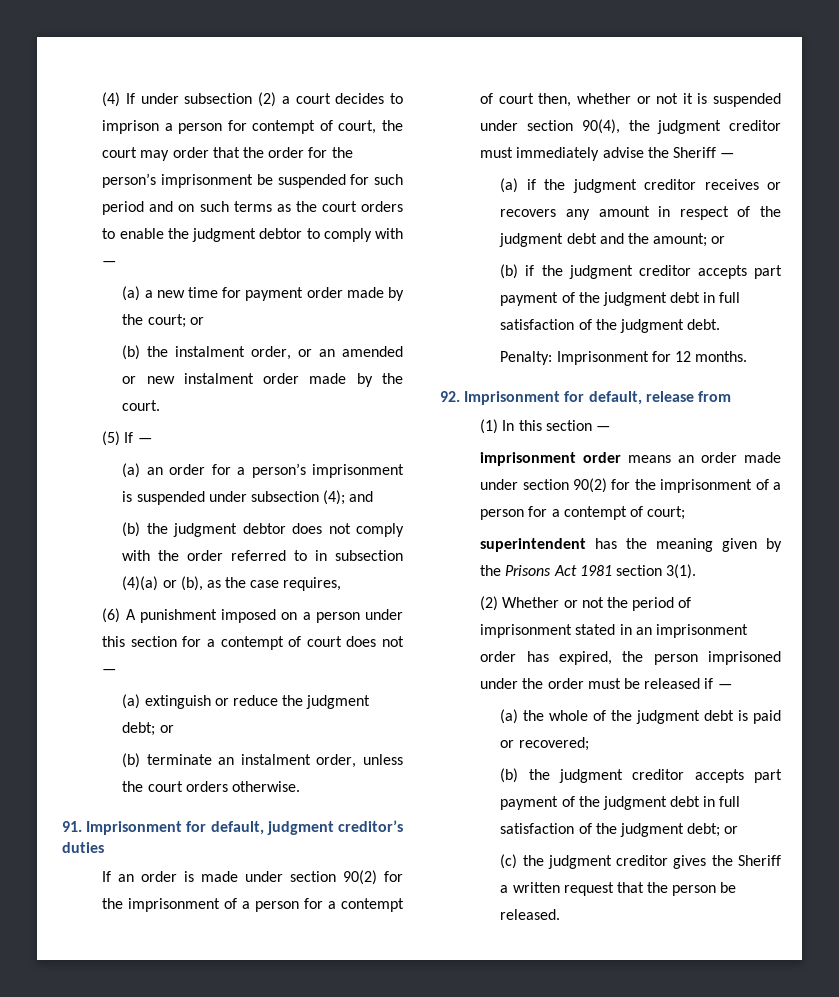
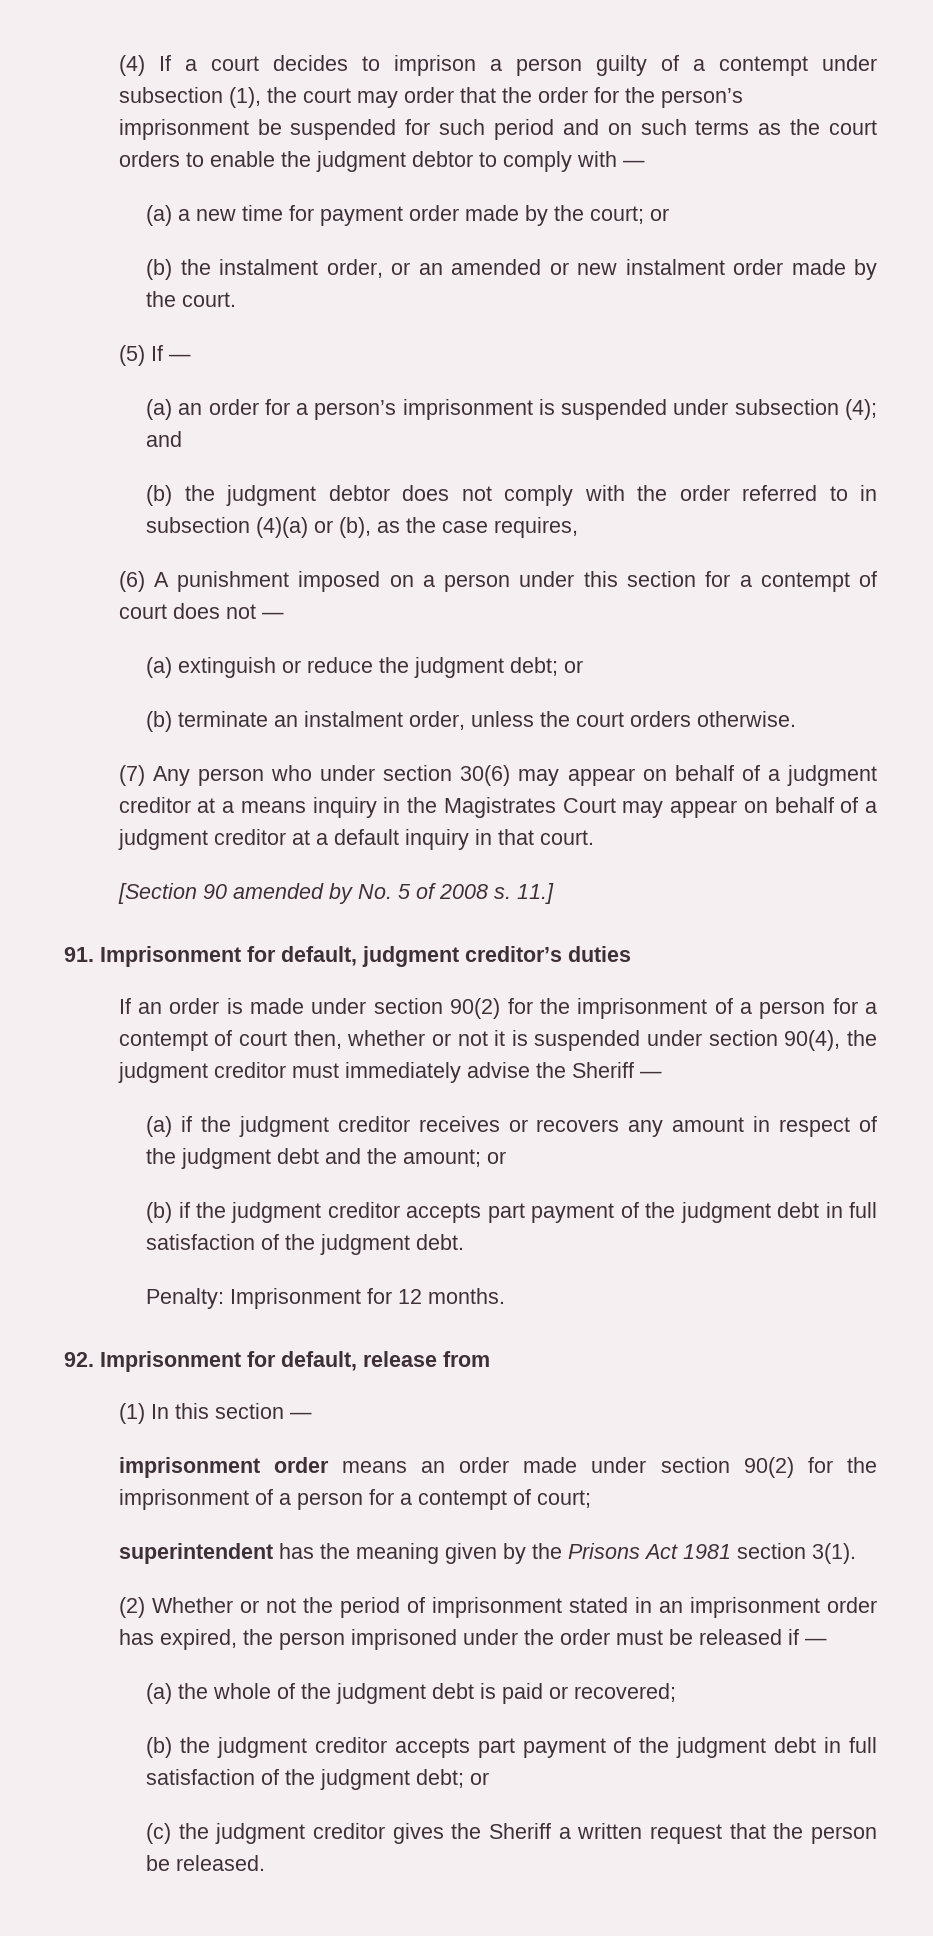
- (4) If under subsection (2) a court decides to imprison a person for contempt of court, the court may order that the order for the person’s imprisonment be suspended for such period and on such terms as the court orders to enable the judgment debtor to comply with —
+ (4) If a court decides to imprison a person guilty of a contempt under subsection (1), the court may order that the order for the person’s imprisonment be suspended for such period and on such terms as the court orders to enable the judgment debtor to comply with —
+ (7) Any person who under section 30(6) may appear on behalf of a judgment creditor at a means inquiry in the Magistrates Court may appear on behalf of a judgment creditor at a default inquiry in that court.
+ [Section 90 amended by No. 5 of 2008 s. 11.]

